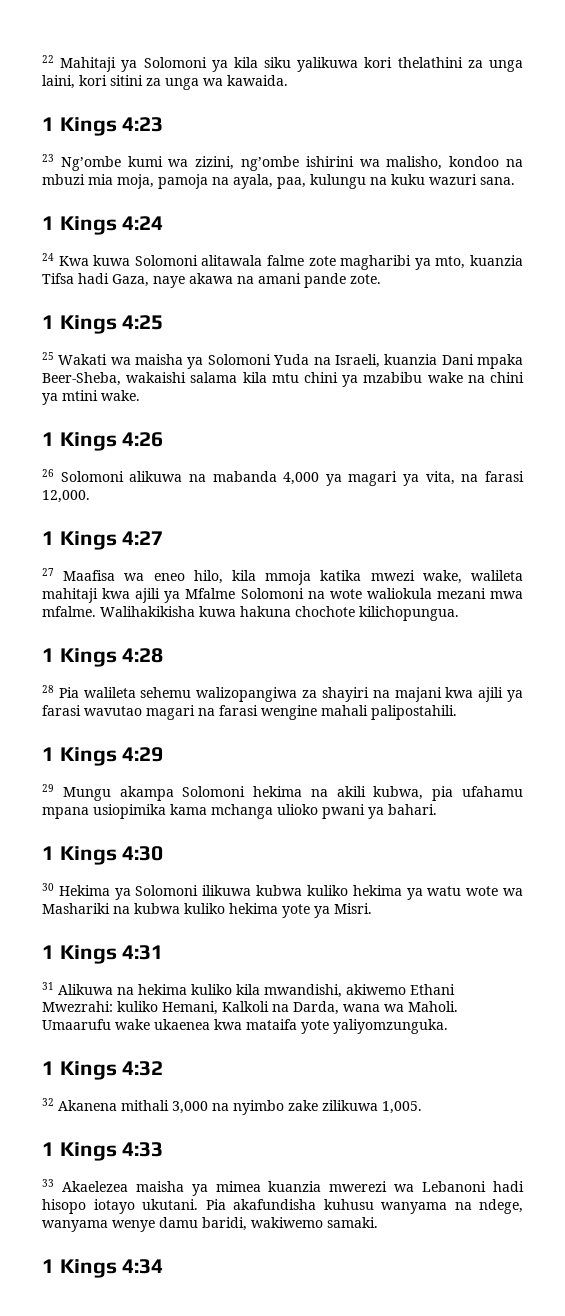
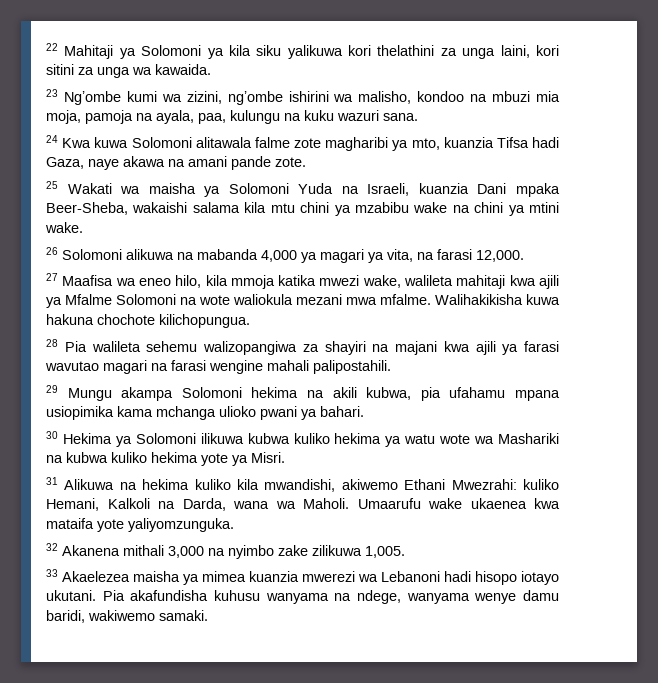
- 1 Kings 4:23
- 1 Kings 4:24
- 1 Kings 4:25
- 1 Kings 4:26
- 1 Kings 4:27
- 1 Kings 4:28
- 1 Kings 4:29
- 1 Kings 4:30
- 1 Kings 4:31
- 1 Kings 4:32
- 1 Kings 4:33
- 1 Kings 4:34

